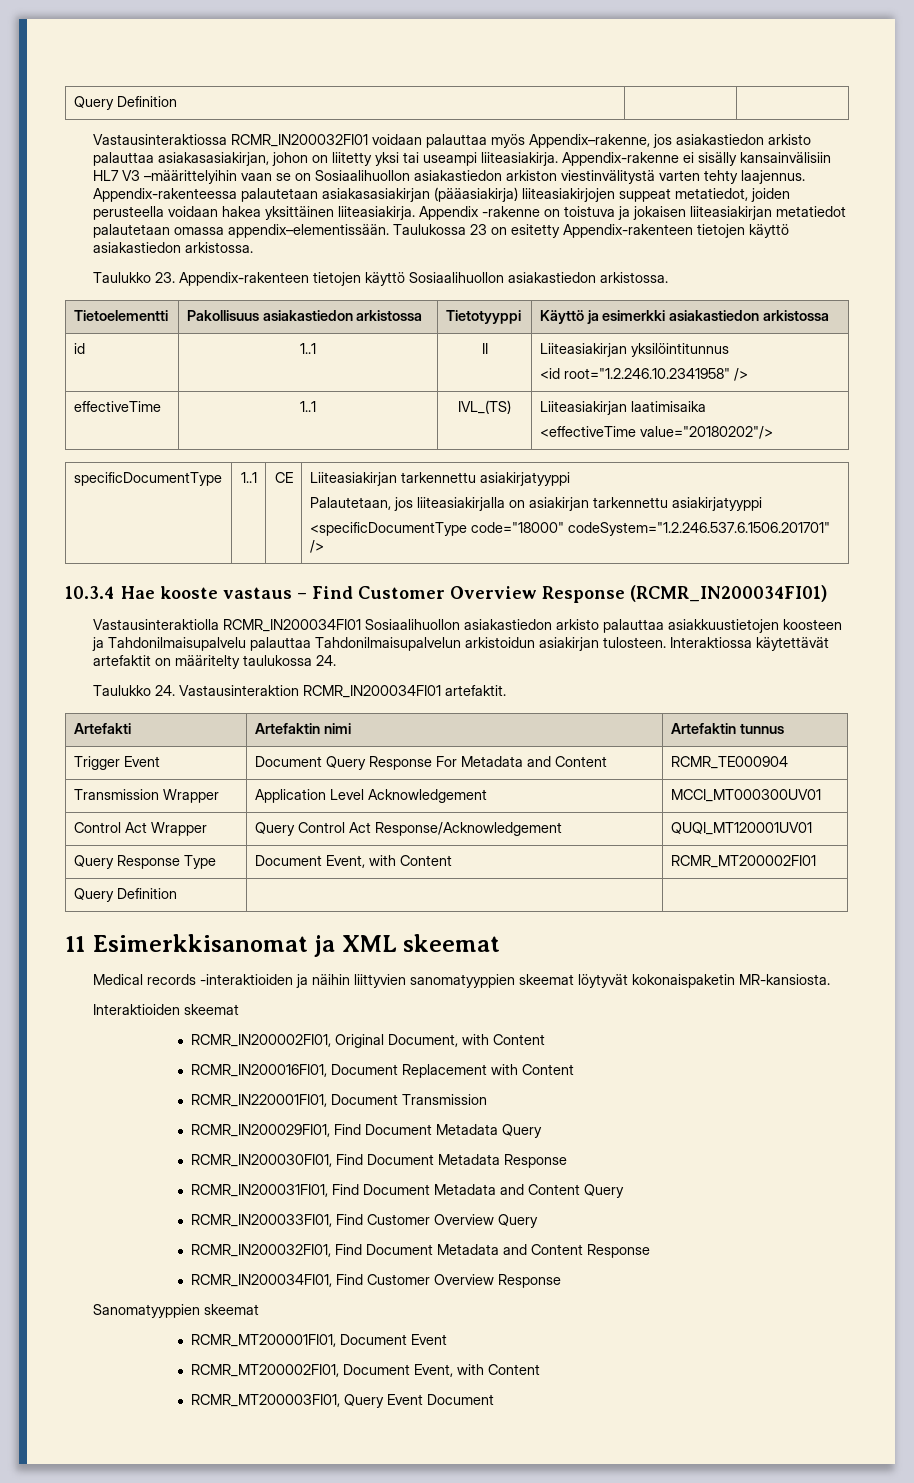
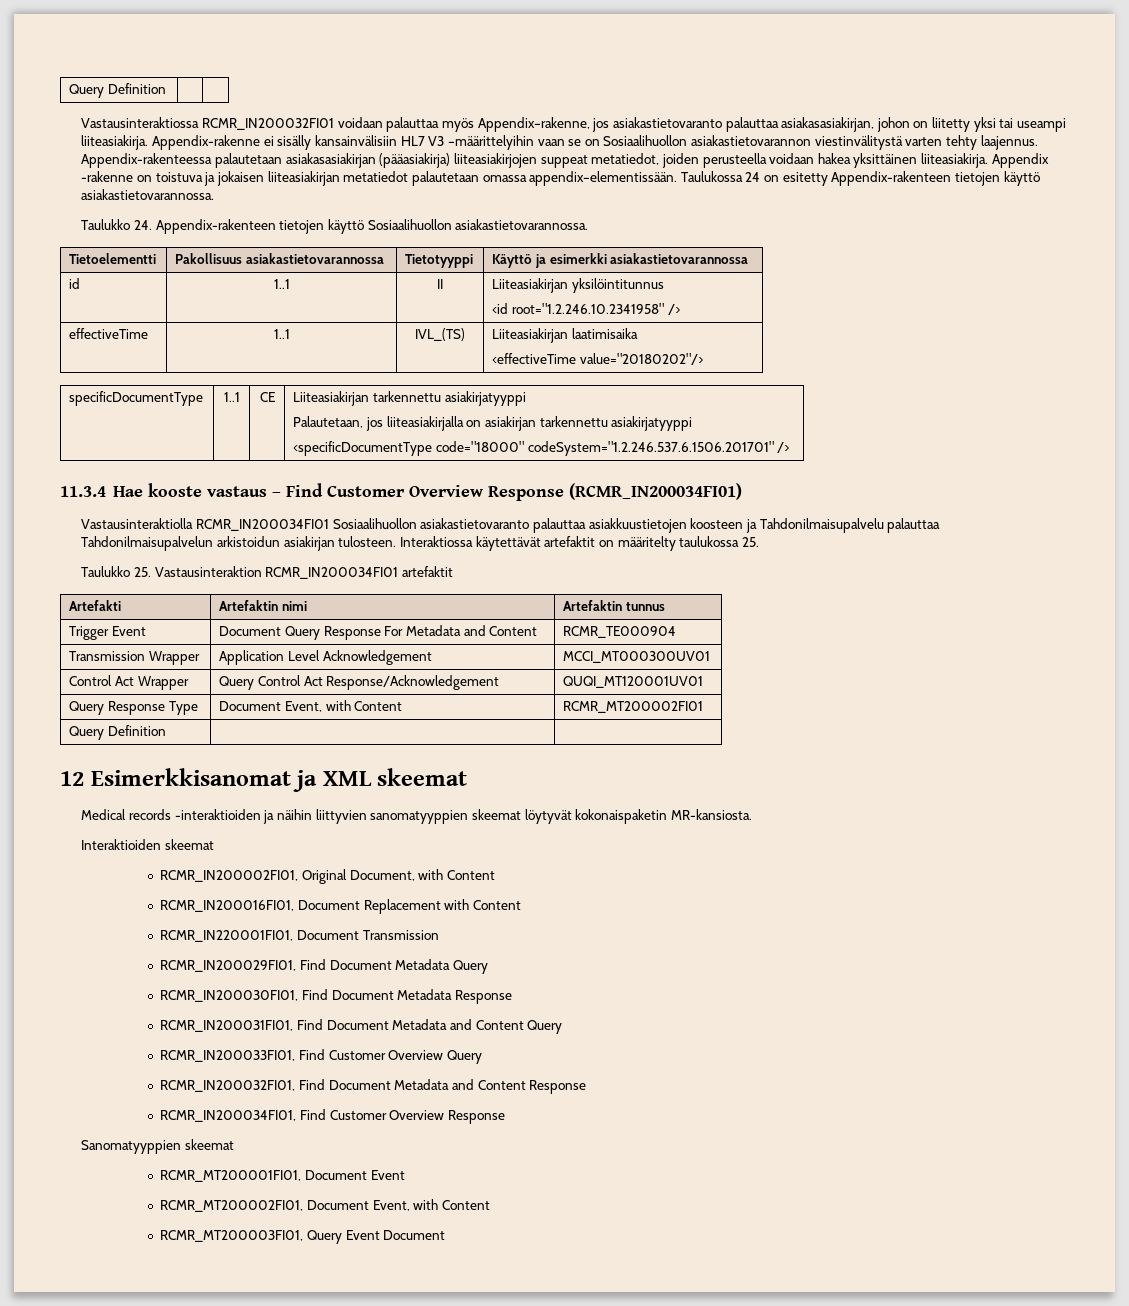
- Vastausinteraktiossa RCMR_IN200032FI01 voidaan palauttaa myös Appendix–rakenne, jos asiakastiedon arkisto palauttaa asiakasasiakirjan, johon on liitetty yksi tai useampi liiteasiakirja.
+ Vastausinteraktiossa RCMR_IN200032FI01 voidaan palauttaa myös Appendix–rakenne, jos asiakastietovaranto palauttaa asiakasasiakirjan, johon on liitetty yksi tai useampi liiteasiakirja.
- Appendix-rakenne ei sisälly kansainvälisiin HL7 V3 –määrittelyihin vaan se on Sosiaalihuollon asiakastiedon arkiston viestinvälitystä varten tehty laajennus.
+ Appendix-rakenne ei sisälly kansainvälisiin HL7 V3 –määrittelyihin vaan se on Sosiaalihuollon asiakastietovarannon viestinvälitystä varten tehty laajennus.
- Taulukossa 23 on esitetty Appendix-rakenteen tietojen käyttö asiakastiedon arkistossa.
- Taulukko 23. Appendix-rakenteen tietojen käyttö Sosiaalihuollon asiakastiedon arkistossa.
+ Taulukossa 24 on esitetty Appendix-rakenteen tietojen käyttö asiakastietovarannossa.
+ Taulukko 24. Appendix-rakenteen tietojen käyttö Sosiaalihuollon asiakastietovarannossa.
- Tietoelementti | Pakollisuus asiakastiedon arkistossa | Tietotyyppi | Käyttö ja esimerkki asiakastiedon arkistossa
+ Tietoelementti | Pakollisuus asiakastietovarannossa | Tietotyyppi | Käyttö ja esimerkki asiakastietovarannossa
- 10.3.4 Hae kooste vastaus – Find Customer Overview Response (RCMR_IN200034FI01)
+ 11.3.4 Hae kooste vastaus – Find Customer Overview Response (RCMR_IN200034FI01)
- Vastausinteraktiolla RCMR_IN200034FI01 Sosiaalihuollon asiakastiedon arkisto palauttaa asiakkuustietojen koosteen ja Tahdonilmaisupalvelu palauttaa Tahdonilmaisupalvelun arkistoidun asiakirjan tulosteen.
+ Vastausinteraktiolla RCMR_IN200034FI01 Sosiaalihuollon asiakastietovaranto palauttaa asiakkuustietojen koosteen ja Tahdonilmaisupalvelu palauttaa Tahdonilmaisupalvelun arkistoidun asiakirjan tulosteen.
- Interaktiossa käytettävät artefaktit on määritelty taulukossa 24.
- Taulukko 24. Vastausinteraktion RCMR_IN200034FI01 artefaktit.
+ Interaktiossa käytettävät artefaktit on määritelty taulukossa 25.
+ Taulukko 25. Vastausinteraktion RCMR_IN200034FI01 artefaktit
- 11 Esimerkkisanomat ja XML skeemat
+ 12 Esimerkkisanomat ja XML skeemat

